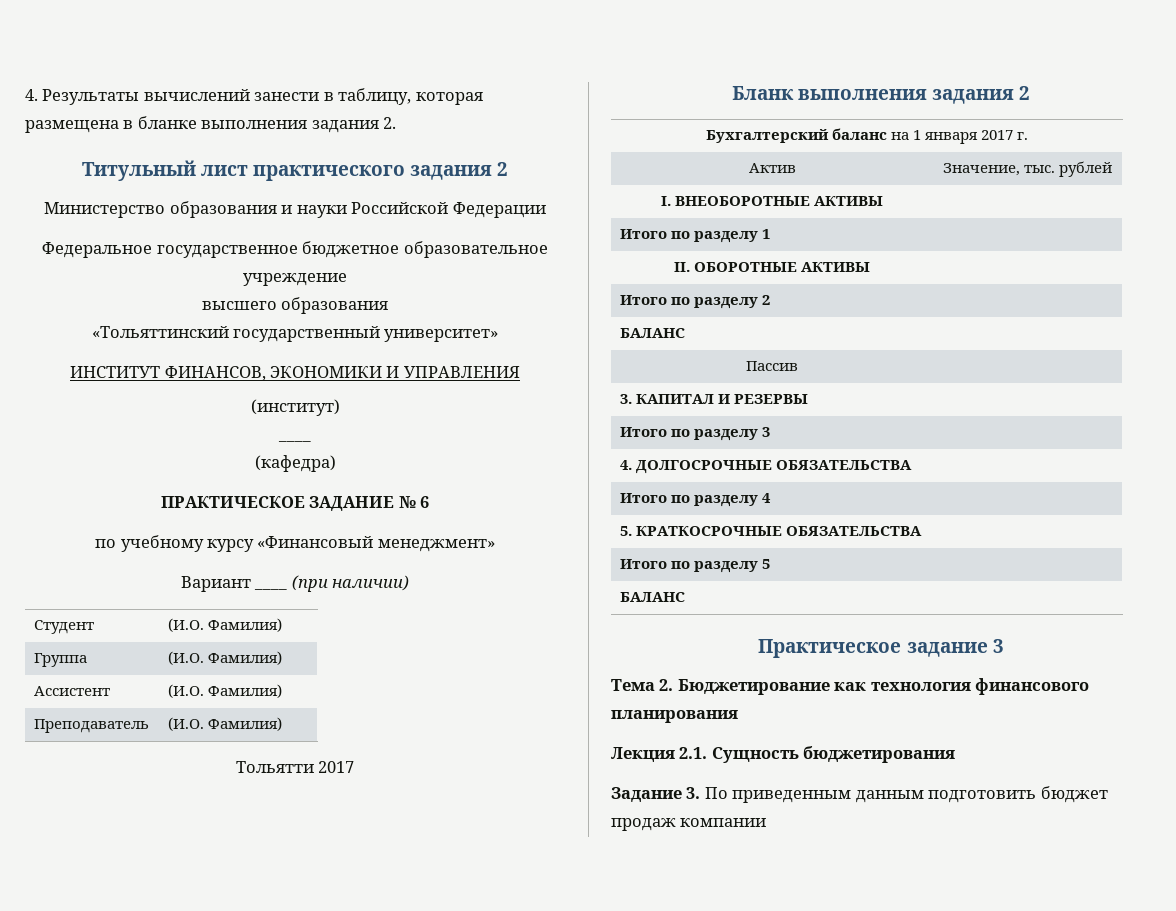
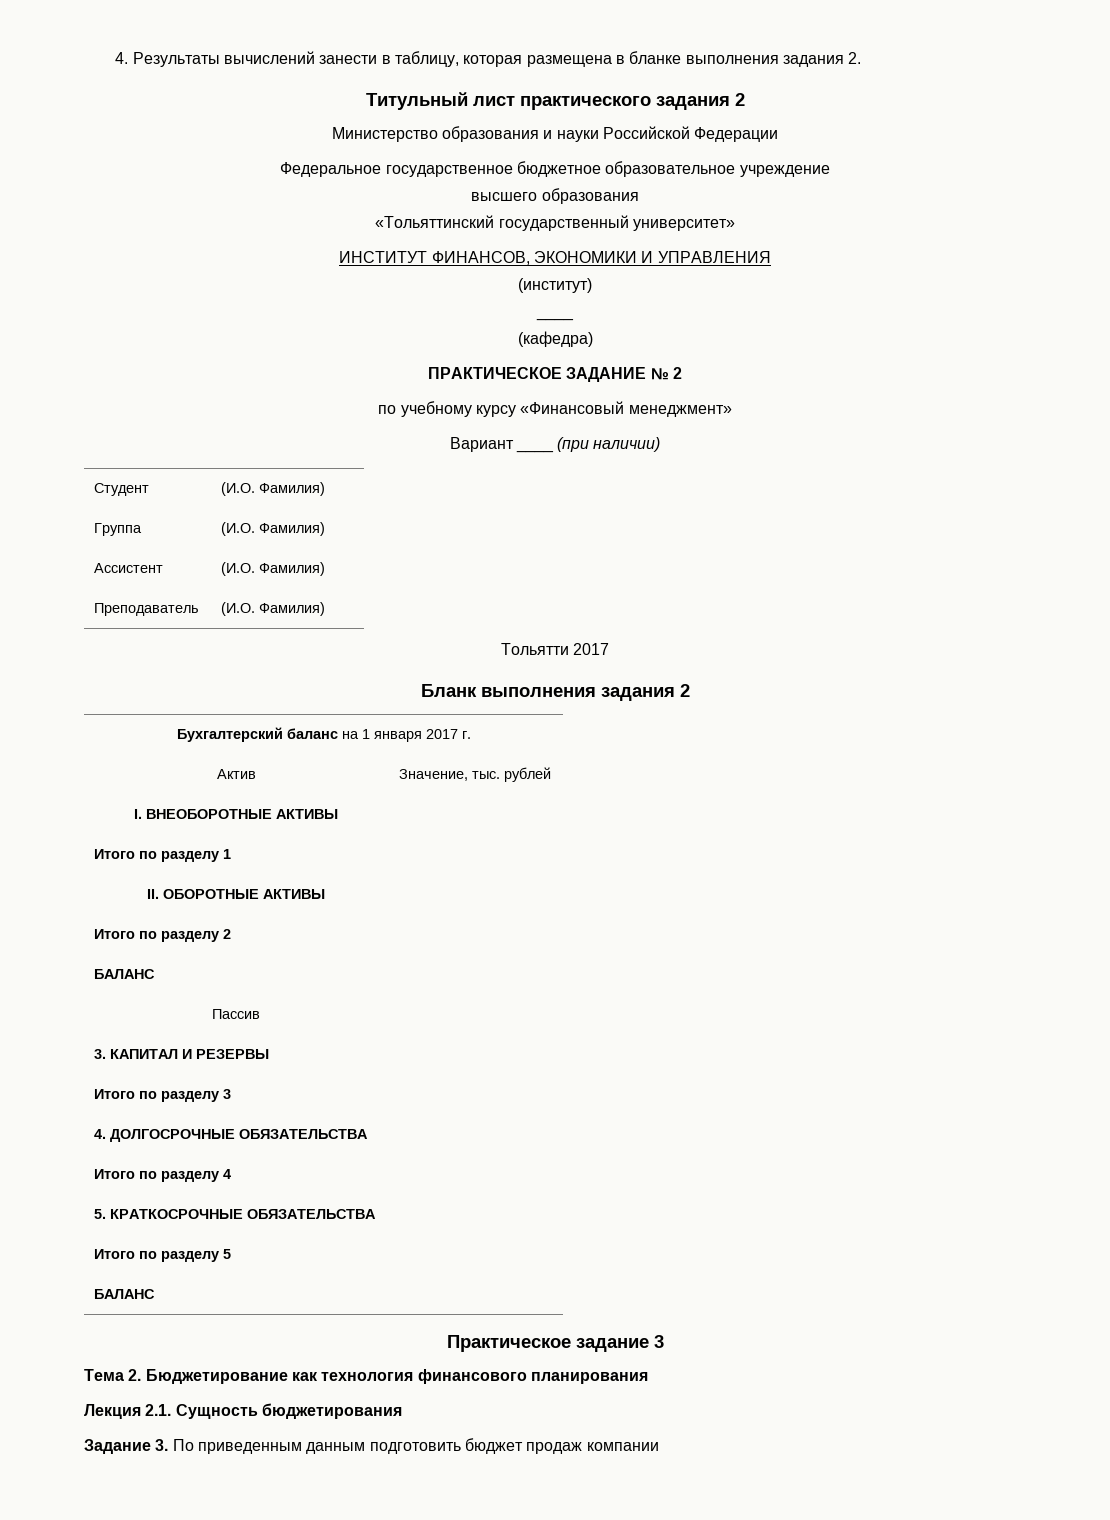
- ПРАКТИЧЕСКОЕ ЗАДАНИЕ № 6
+ ПРАКТИЧЕСКОЕ ЗАДАНИЕ № 2

